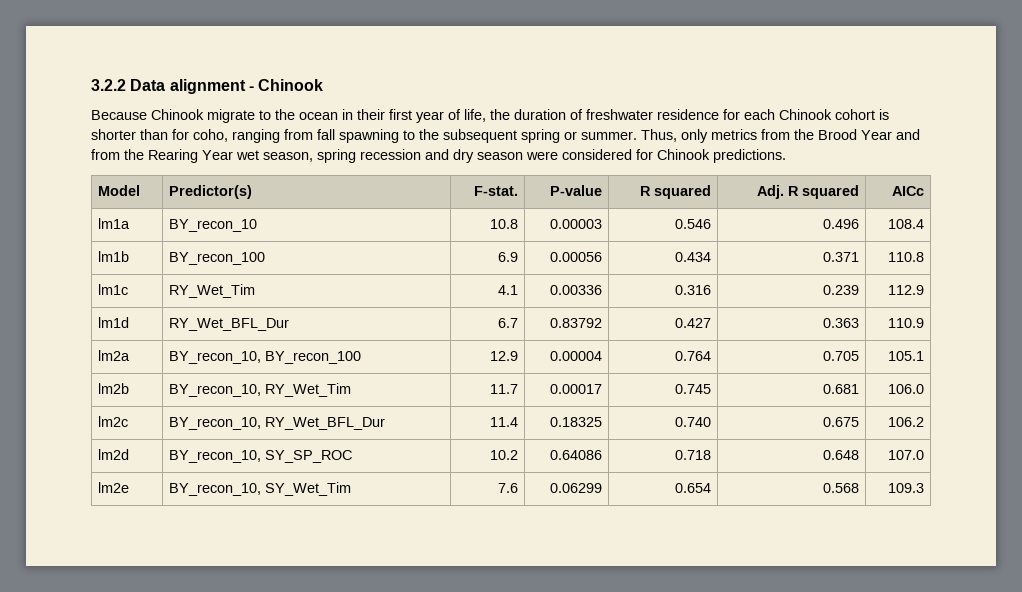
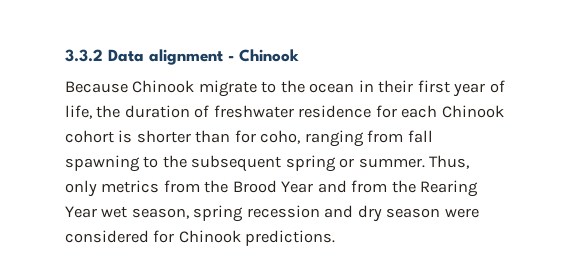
- 3.2.2 Data alignment - Chinook
+ 3.3.2 Data alignment - Chinook
- Model | Predictor(s) | F-stat. | P-value | R squared | Adj. R squared | AICc
- lm1a | BY_recon_10 | 10.8 | 0.00003 | 0.546 | 0.496 | 108.4
- lm1b | BY_recon_100 | 6.9 | 0.00056 | 0.434 | 0.371 | 110.8
- lm1c | RY_Wet_Tim | 4.1 | 0.00336 | 0.316 | 0.239 | 112.9
- lm1d | RY_Wet_BFL_Dur | 6.7 | 0.83792 | 0.427 | 0.363 | 110.9
- lm2a | BY_recon_10, BY_recon_100 | 12.9 | 0.00004 | 0.764 | 0.705 | 105.1
- lm2b | BY_recon_10, RY_Wet_Tim | 11.7 | 0.00017 | 0.745 | 0.681 | 106.0
- lm2c | BY_recon_10, RY_Wet_BFL_Dur | 11.4 | 0.18325 | 0.740 | 0.675 | 106.2
- lm2d | BY_recon_10, SY_SP_ROC | 10.2 | 0.64086 | 0.718 | 0.648 | 107.0
- lm2e | BY_recon_10, SY_Wet_Tim | 7.6 | 0.06299 | 0.654 | 0.568 | 109.3

